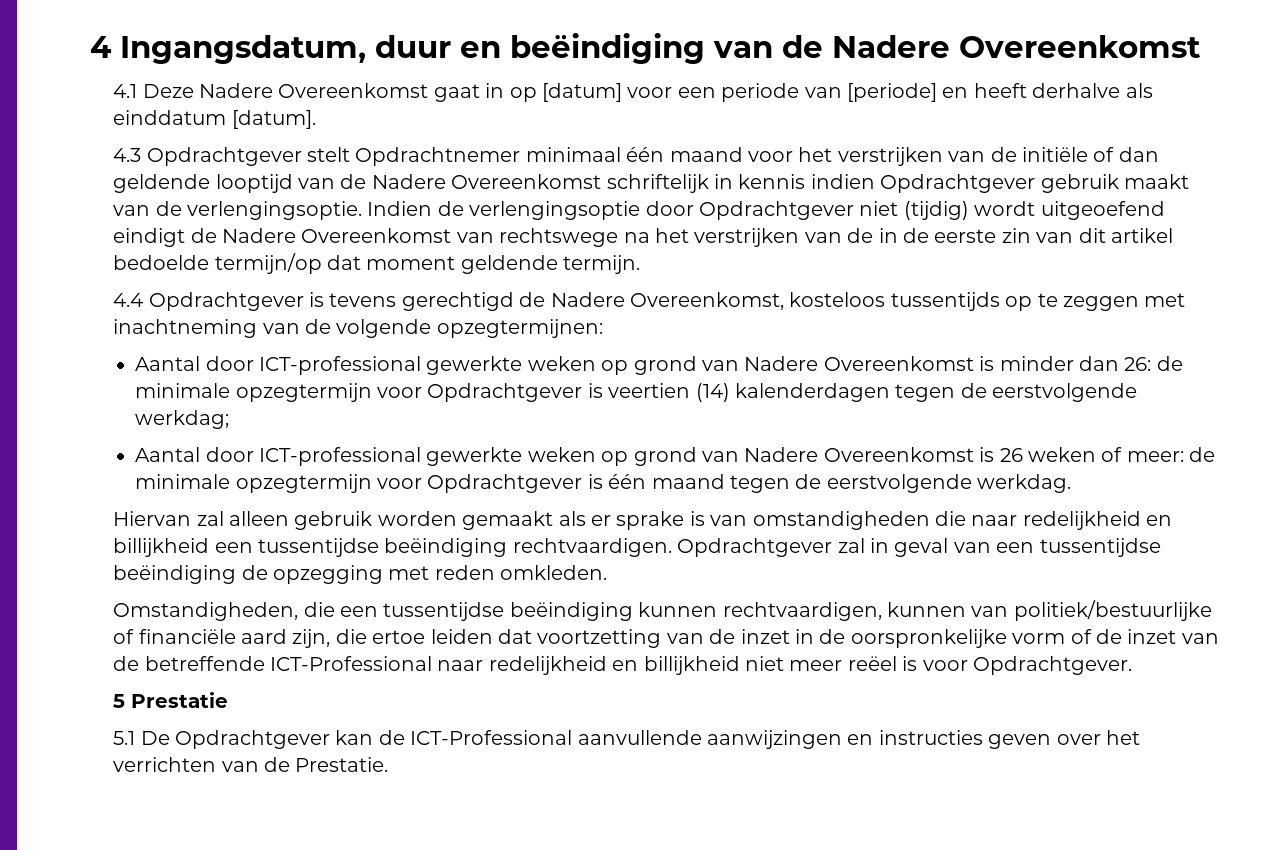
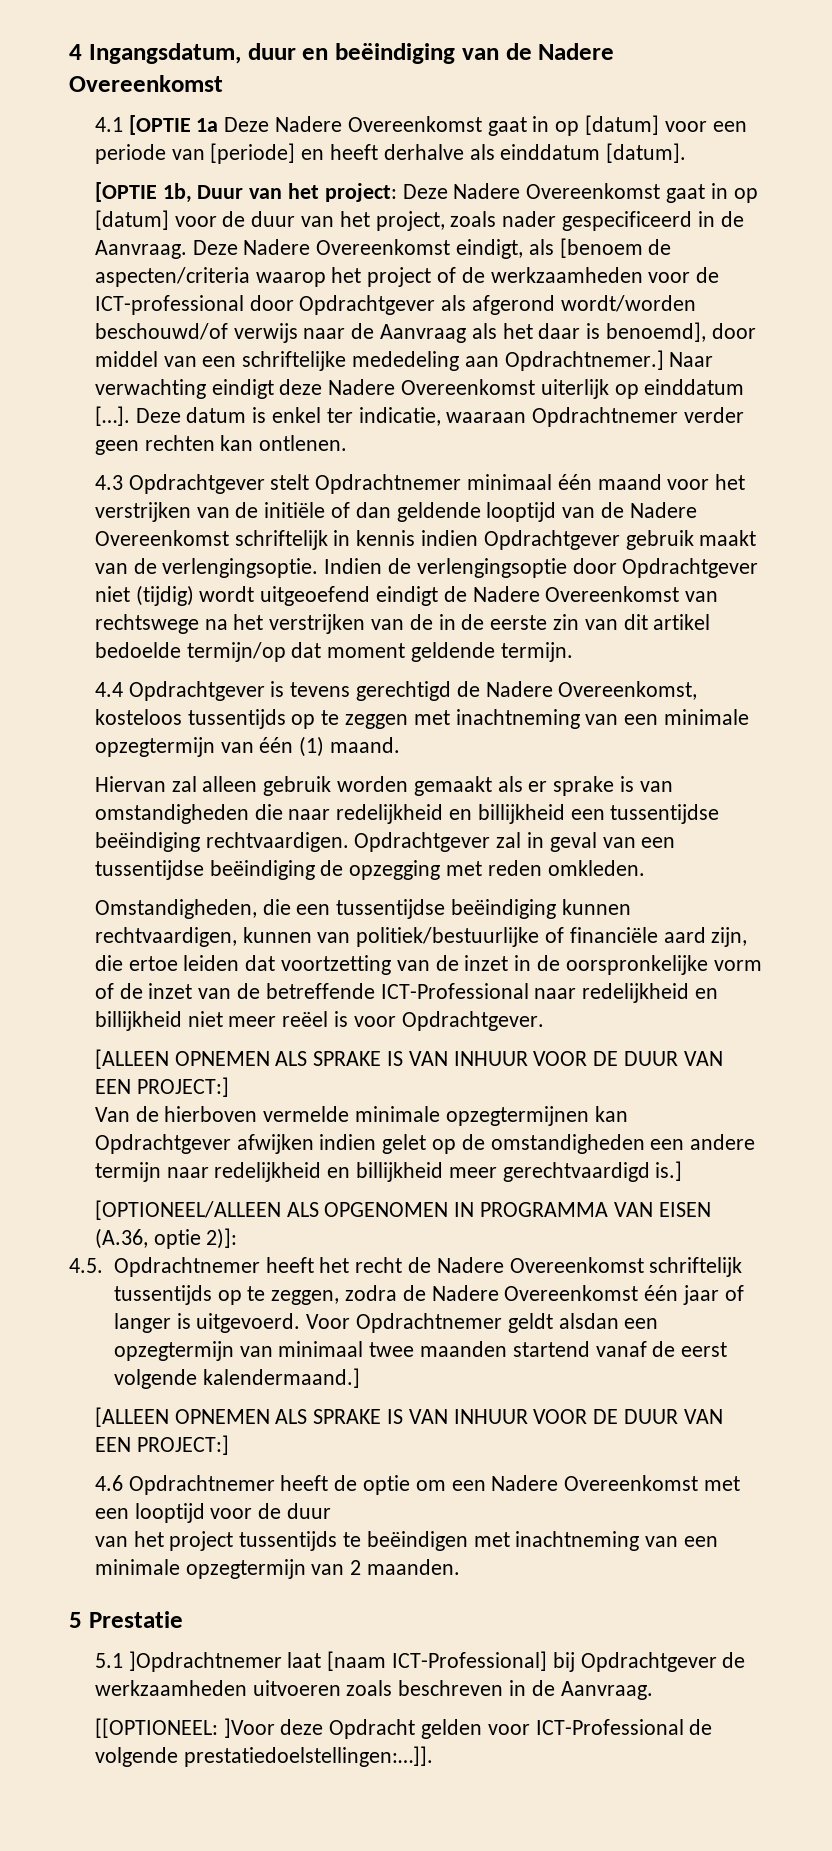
- 4.1 Deze Nadere Overeenkomst gaat in op [datum] voor een periode van [periode] en heeft derhalve als einddatum [datum].
+ 4.1 [OPTIE 1a Deze Nadere Overeenkomst gaat in op [datum] voor een periode van [periode] en heeft derhalve als einddatum [datum].
+ [OPTIE 1b, Duur van het project: Deze Nadere Overeenkomst gaat in op [datum] voor de duur van het project, zoals nader gespecificeerd in de Aanvraag. Deze Nadere Overeenkomst eindigt, als [benoem de aspecten/criteria waarop het project of de werkzaamheden voor de ICT-professional door Opdrachtgever als afgerond wordt/worden beschouwd/of verwijs naar de Aanvraag als het daar is benoemd], door middel van een schriftelijke mededeling aan Opdrachtnemer.] Naar verwachting eindigt deze Nadere Overeenkomst uiterlijk op einddatum […]. Deze datum is enkel ter indicatie, waaraan Opdrachtnemer verder geen rechten kan ontlenen.
- 4.4 Opdrachtgever is tevens gerechtigd de Nadere Overeenkomst, kosteloos tussentijds op te zeggen met inachtneming van de volgende opzegtermijnen:
- Aantal door ICT-professional gewerkte weken op grond van Nadere Overeenkomst is minder dan 26: de minimale opzegtermijn voor Opdrachtgever is veertien (14) kalenderdagen tegen de eerstvolgende werkdag;
- Aantal door ICT-professional gewerkte weken op grond van Nadere Overeenkomst is 26 weken of meer: de minimale opzegtermijn voor Opdrachtgever is één maand tegen de eerstvolgende werkdag.
+ 4.4 Opdrachtgever is tevens gerechtigd de Nadere Overeenkomst, kosteloos tussentijds op te zeggen met inachtneming van een minimale opzegtermijn van één (1) maand.
  Omstandigheden, die een tussentijdse beëindiging kunnen rechtvaardigen, kunnen van politiek/bestuurlijke of financiële aard zijn, die ertoe leiden dat voortzetting van de inzet in de oorspronkelijke vorm of de inzet van de betreffende ICT-Professional naar redelijkheid en billijkheid niet meer reëel is voor Opdrachtgever.
+ [ALLEEN OPNEMEN ALS SPRAKE IS VAN INHUUR VOOR DE DUUR VAN EEN PROJECT:]
+ Van de hierboven vermelde minimale opzegtermijnen kan Opdrachtgever afwijken indien gelet op de omstandigheden een andere termijn naar redelijkheid en billijkheid meer gerechtvaardigd is.]
+ [OPTIONEEL/ALLEEN ALS OPGENOMEN IN PROGRAMMA VAN EISEN (A.36, optie 2)]:
+ 4.5. Opdrachtnemer heeft het recht de Nadere Overeenkomst schriftelijk tussentijds op te zeggen, zodra de Nadere Overeenkomst één jaar of langer is uitgevoerd. Voor Opdrachtnemer geldt alsdan een opzegtermijn van minimaal twee maanden startend vanaf de eerst volgende kalendermaand.]
+ [ALLEEN OPNEMEN ALS SPRAKE IS VAN INHUUR VOOR DE DUUR VAN EEN PROJECT:]
+ 4.6 Opdrachtnemer heeft de optie om een Nadere Overeenkomst met een looptijd voor de duur
+ van het project tussentijds te beëindigen met inachtneming van een minimale opzegtermijn van 2 maanden.
  5 Prestatie
- 5.1 De Opdrachtgever kan de ICT-Professional aanvullende aanwijzingen en instructies geven over het verrichten van de Prestatie.
+ 5.1 ]Opdrachtnemer laat [naam ICT-Professional] bij Opdrachtgever de werkzaamheden uitvoeren zoals beschreven in de Aanvraag.
+ [[OPTIONEEL: ]Voor deze Opdracht gelden voor ICT-Professional de volgende prestatiedoelstellingen:…]].

